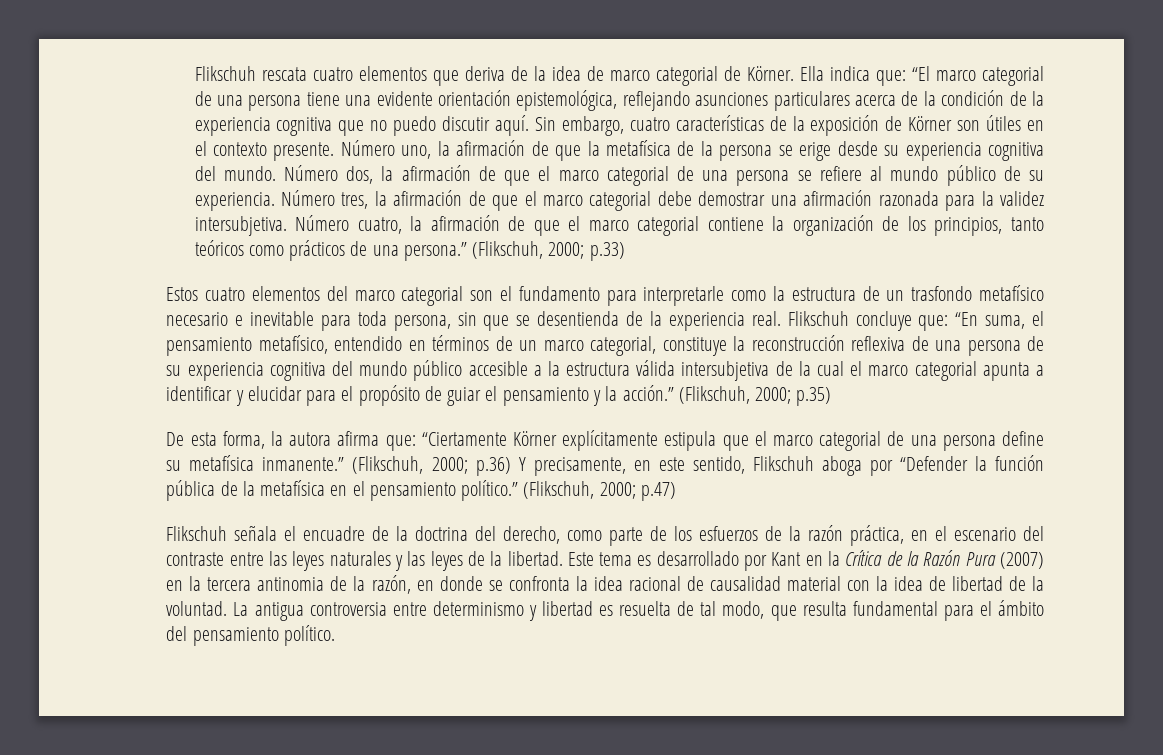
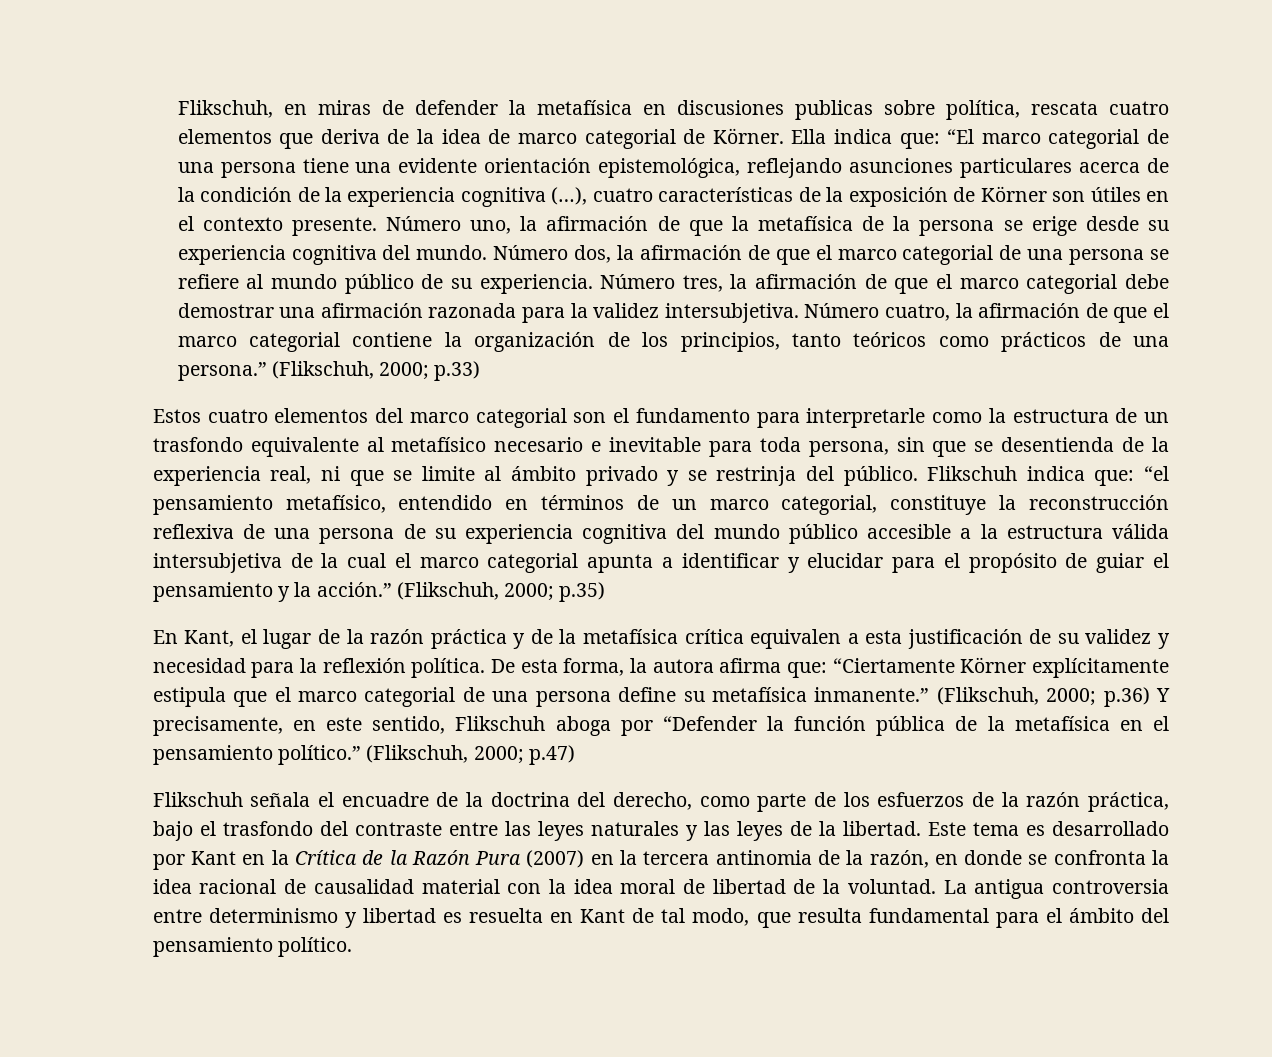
- Flikschuh rescata cuatro elementos que deriva de la idea de marco categorial de Körner.
+ Flikschuh, en miras de defender la metafísica en discusiones publicas sobre política, rescata cuatro elementos que deriva de la idea de marco categorial de Körner.
- Ella indica que: “El marco categorial de una persona tiene una evidente orientación epistemológica, reflejando asunciones particulares acerca de la condición de la experiencia cognitiva que no puedo discutir aquí. Sin embargo, cuatro características de la exposición de Körner son útiles en el contexto presente.
+ Ella indica que: “El marco categorial de una persona tiene una evidente orientación epistemológica, reflejando asunciones particulares acerca de la condición de la experiencia cognitiva (…), cuatro características de la exposición de Körner son útiles en el contexto presente.
- Estos cuatro elementos del marco categorial son el fundamento para interpretarle como la estructura de un trasfondo metafísico necesario e inevitable para toda persona, sin que se desentienda de la experiencia real. Flikschuh concluye que: “En suma, el pensamiento metafísico, entendido en términos de un marco categorial, constituye la reconstrucción reflexiva de una persona de su experiencia cognitiva del mundo público accesible a la estructura válida intersubjetiva de la cual el marco categorial apunta a identificar y elucidar para el propósito de guiar el pensamiento y la acción.”
+ Estos cuatro elementos del marco categorial son el fundamento para interpretarle como la estructura de un trasfondo equivalente al metafísico necesario e inevitable para toda persona, sin que se desentienda de la experiencia real, ni que se limite al ámbito privado y se restrinja del público. Flikschuh indica que: “el pensamiento metafísico, entendido en términos de un marco categorial, constituye la reconstrucción reflexiva de una persona de su experiencia cognitiva del mundo público accesible a la estructura válida intersubjetiva de la cual el marco categorial apunta a identificar y elucidar para el propósito de guiar el pensamiento y la acción.”
+ En Kant, el lugar de la razón práctica y de la metafísica crítica equivalen a esta justificación de su validez y necesidad para la reflexión política.
- Flikschuh señala el encuadre de la doctrina del derecho, como parte de los esfuerzos de la razón práctica, en el escenario del contraste entre las leyes naturales y las leyes de la libertad.
+ Flikschuh señala el encuadre de la doctrina del derecho, como parte de los esfuerzos de la razón práctica, bajo el trasfondo del contraste entre las leyes naturales y las leyes de la libertad.
- Este tema es desarrollado por Kant en la Crítica de la Razón Pura (2007) en la tercera antinomia de la razón, en donde se confronta la idea racional de causalidad material con la idea de libertad de la voluntad.
+ Este tema es desarrollado por Kant en la Crítica de la Razón Pura (2007) en la tercera antinomia de la razón, en donde se confronta la idea racional de causalidad material con la idea moral de libertad de la voluntad.
- La antigua controversia entre determinismo y libertad es resuelta de tal modo, que resulta fundamental para el ámbito del pensamiento político.
+ La antigua controversia entre determinismo y libertad es resuelta en Kant de tal modo, que resulta fundamental para el ámbito del pensamiento político.

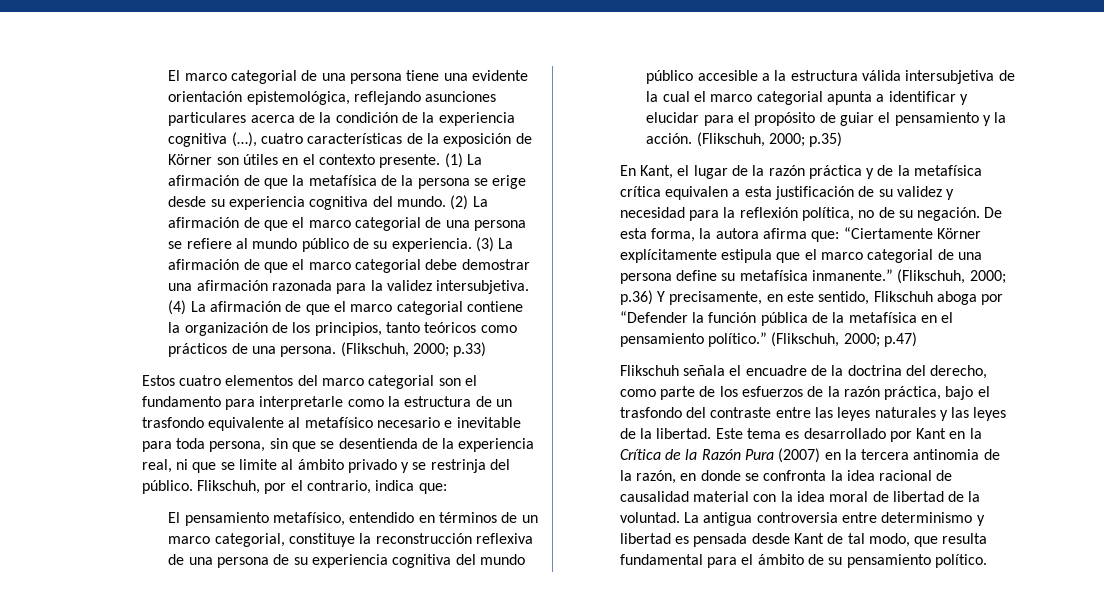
- Flikschuh, en miras de defender la metafísica en discusiones publicas sobre política, rescata cuatro elementos que deriva de la idea de marco categorial de Körner. Ella indica que: “El marco categorial de una persona tiene una evidente orientación epistemológica, reflejando asunciones particulares acerca de la condición de la experiencia cognitiva (…), cuatro características de la exposición de Körner son útiles en el contexto presente.
+ El marco categorial de una persona tiene una evidente orientación epistemológica, reflejando asunciones particulares acerca de la condición de la experiencia cognitiva (…), cuatro características de la exposición de Körner son útiles en el contexto presente.
- Número uno, la afirmación de que la metafísica de la persona se erige desde su experiencia cognitiva del mundo.
+ (1) La afirmación de que la metafísica de la persona se erige desde su experiencia cognitiva del mundo.
- Número dos, la afirmación de que el marco categorial de una persona se refiere al mundo público de su experiencia.
+ (2) La afirmación de que el marco categorial de una persona se refiere al mundo público de su experiencia.
- Número tres, la afirmación de que el marco categorial debe demostrar una afirmación razonada para la validez intersubjetiva.
+ (3) La afirmación de que el marco categorial debe demostrar una afirmación razonada para la validez intersubjetiva.
- Número cuatro, la afirmación de que el marco categorial contiene la organización de los principios, tanto teóricos como prácticos de una persona.”
+ (4) La afirmación de que el marco categorial contiene la organización de los principios, tanto teóricos como prácticos de una persona.
- Flikschuh indica que: “el pensamiento metafísico, entendido en términos de un marco categorial, constituye la reconstrucción reflexiva de una persona de su experiencia cognitiva del mundo público accesible a la estructura válida intersubjetiva de la cual el marco categorial apunta a identificar y elucidar para el propósito de guiar el pensamiento y la acción.”
+ Flikschuh, por el contrario, indica que:
+ El pensamiento metafísico, entendido en términos de un marco categorial, constituye la reconstrucción reflexiva de una persona de su experiencia cognitiva del mundo público accesible a la estructura válida intersubjetiva de la cual el marco categorial apunta a identificar y elucidar para el propósito de guiar el pensamiento y la acción.
- En Kant, el lugar de la razón práctica y de la metafísica crítica equivalen a esta justificación de su validez y necesidad para la reflexión política.
+ En Kant, el lugar de la razón práctica y de la metafísica crítica equivalen a esta justificación de su validez y necesidad para la reflexión política, no de su negación.
- La antigua controversia entre determinismo y libertad es resuelta en Kant de tal modo, que resulta fundamental para el ámbito del pensamiento político.
+ La antigua controversia entre determinismo y libertad es pensada desde Kant de tal modo, que resulta fundamental para el ámbito de su pensamiento político.

